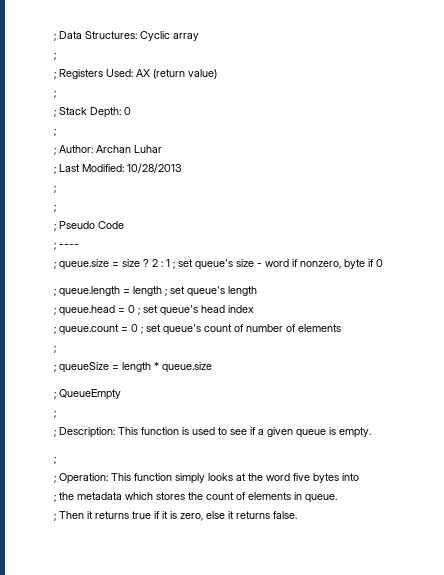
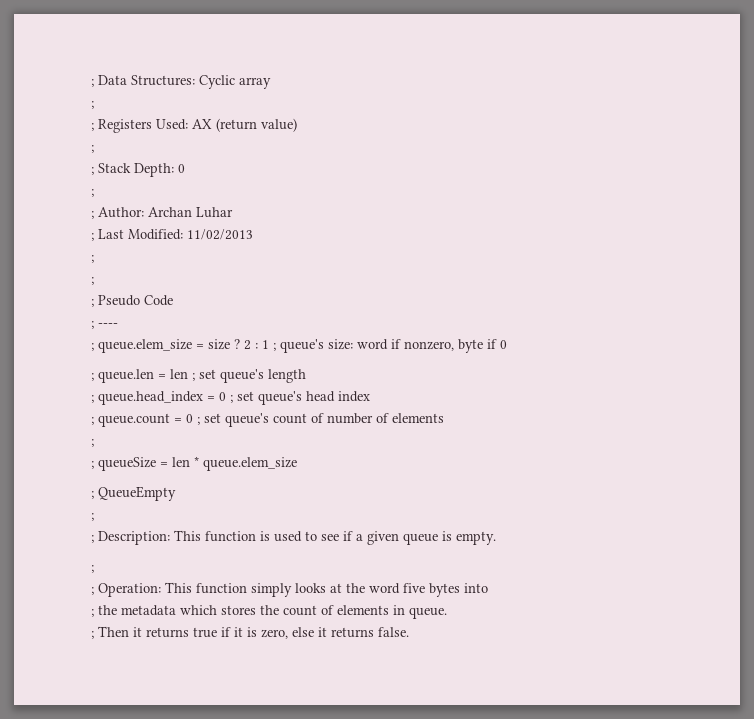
- ; Last Modified: 10/28/2013
+ ; Last Modified: 11/02/2013
- ; queue.size = size ?
+ ; queue.elem_size = size ?
- 2 : 1 ; set queue's size - word if nonzero, byte if 0
+ 2 : 1 ; queue's size: word if nonzero, byte if 0
- ; queue.length = length ; set queue's length
+ ; queue.len = len ; set queue's length
- ; queue.head = 0 ; set queue's head index
+ ; queue.head_index = 0 ; set queue's head index
- ; queueSize = length * queue.size
+ ; queueSize = len * queue.elem_size

